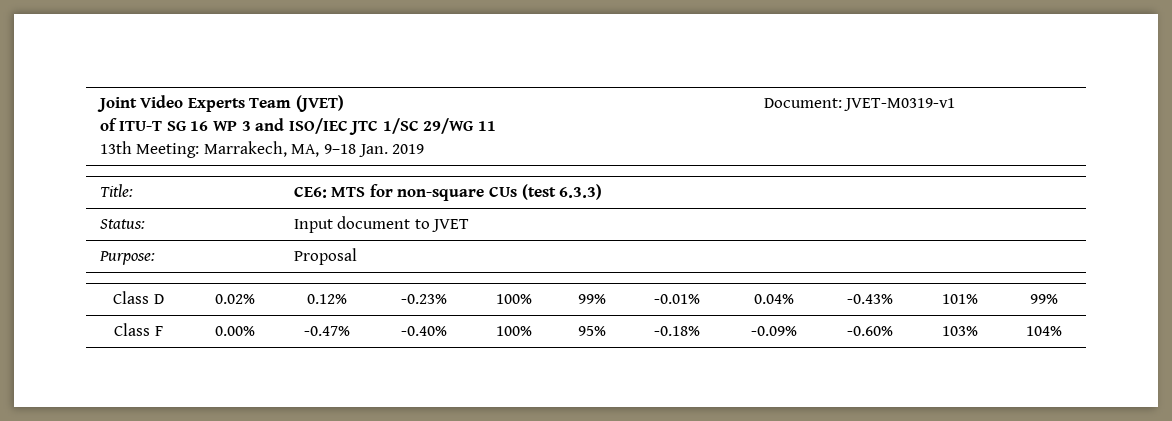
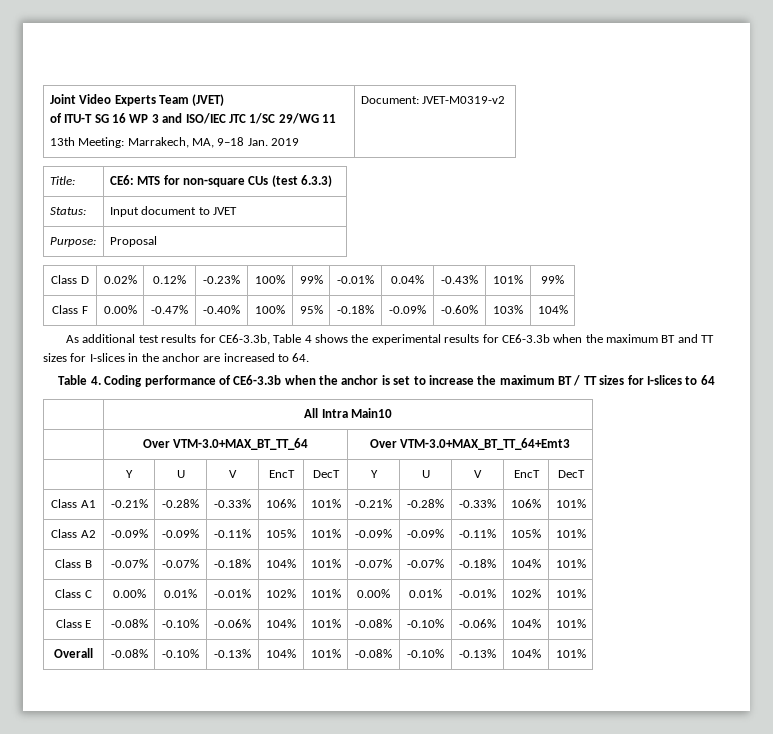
  Joint Video Experts Team (JVET)
  of ITU-T SG 16 WP 3 and ISO/IEC JTC 1/SC 29/WG 11
- 13th Meeting: Marrakech, MA, 9–18 Jan. 2019 | Document: JVET-M0319-v1
+ 13th Meeting: Marrakech, MA, 9–18 Jan. 2019 | Document: JVET-M0319-v2
+ As additional test results for CE6-3.3b, Table 4 shows the experimental results for CE6-3.3b when the maximum BT and TT sizes for I-slices in the anchor are increased to 64.
+ Table 4. Coding performance of CE6-3.3b when the anchor is set to increase the maximum BT / TT sizes for I-slices to 64
+ | All Intra Main10
+ | Over VTM-3.0+MAX_BT_TT_64 | Over VTM-3.0+MAX_BT_TT_64+Emt3
+ | Y | U | V | EncT | DecT | Y | U | V | EncT | DecT
+ Class A1 | -0.21% | -0.28% | -0.33% | 106% | 101% | -0.21% | -0.28% | -0.33% | 106% | 101%
+ Class A2 | -0.09% | -0.09% | -0.11% | 105% | 101% | -0.09% | -0.09% | -0.11% | 105% | 101%
+ Class B | -0.07% | -0.07% | -0.18% | 104% | 101% | -0.07% | -0.07% | -0.18% | 104% | 101%
+ Class C | 0.00% | 0.01% | -0.01% | 102% | 101% | 0.00% | 0.01% | -0.01% | 102% | 101%
+ Class E | -0.08% | -0.10% | -0.06% | 104% | 101% | -0.08% | -0.10% | -0.06% | 104% | 101%
+ Overall | -0.08% | -0.10% | -0.13% | 104% | 101% | -0.08% | -0.10% | -0.13% | 104% | 101%

